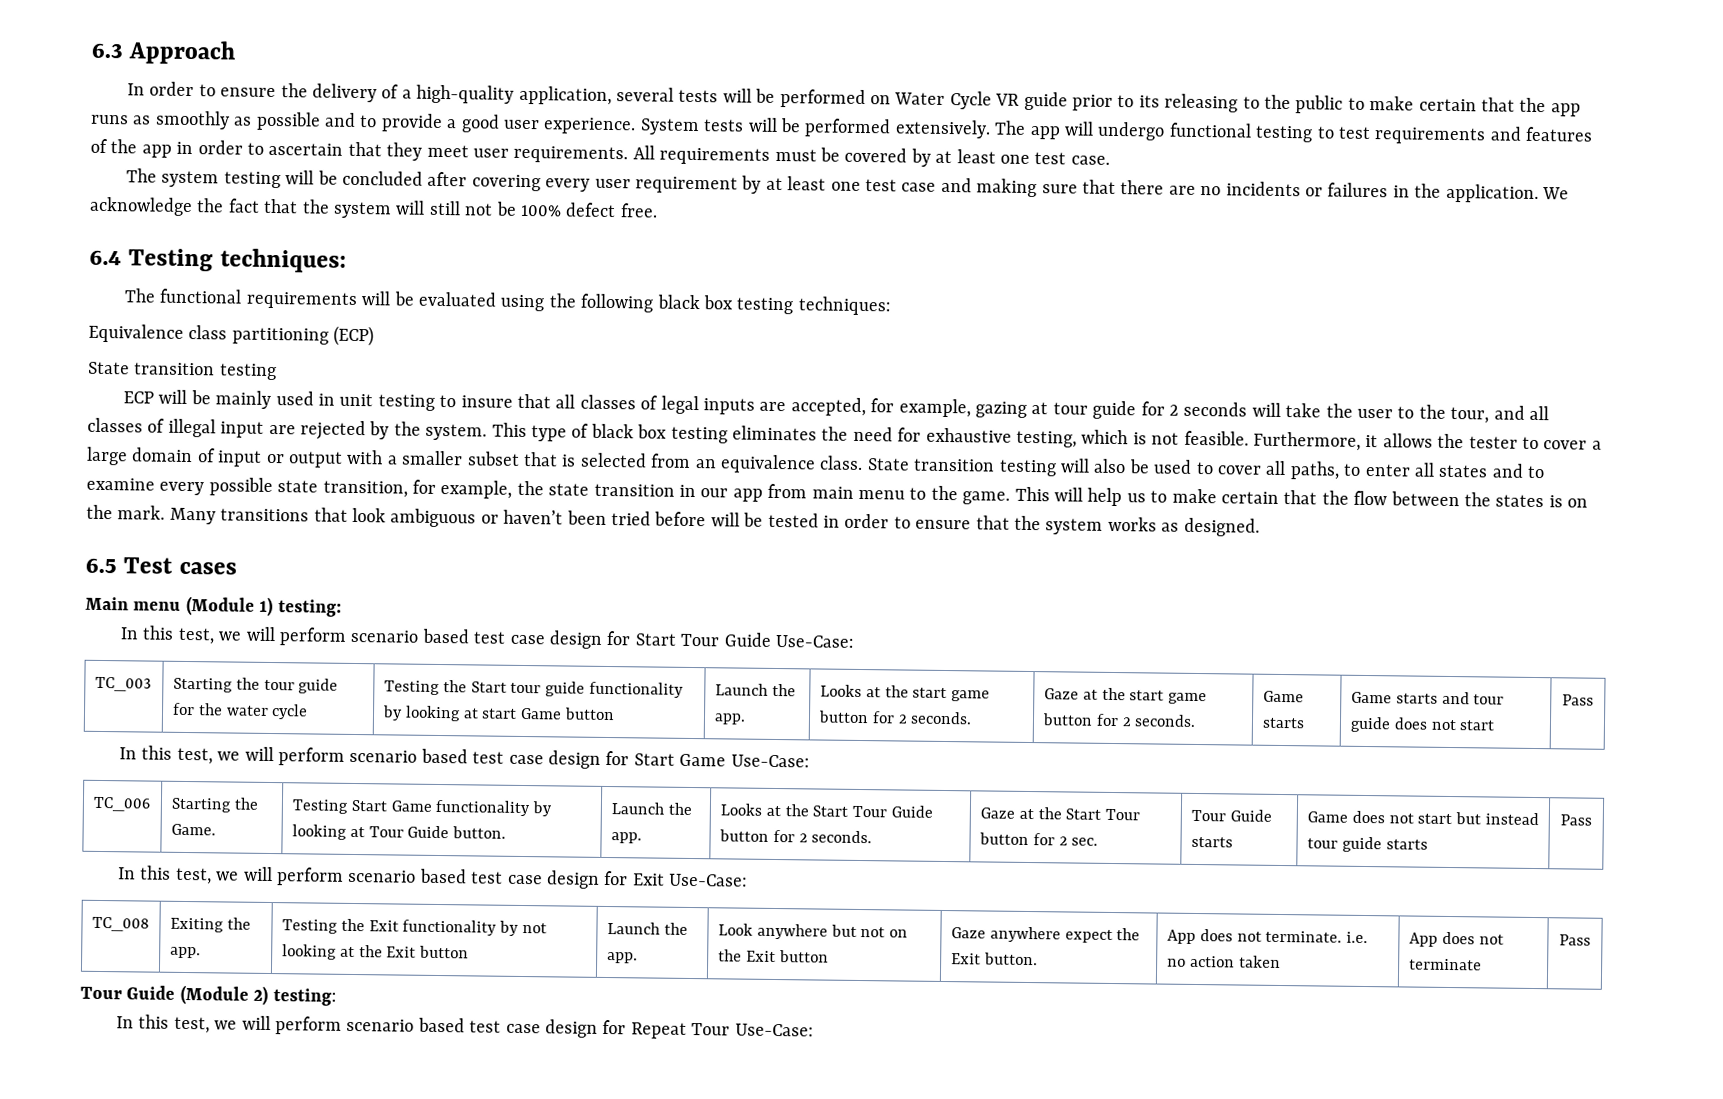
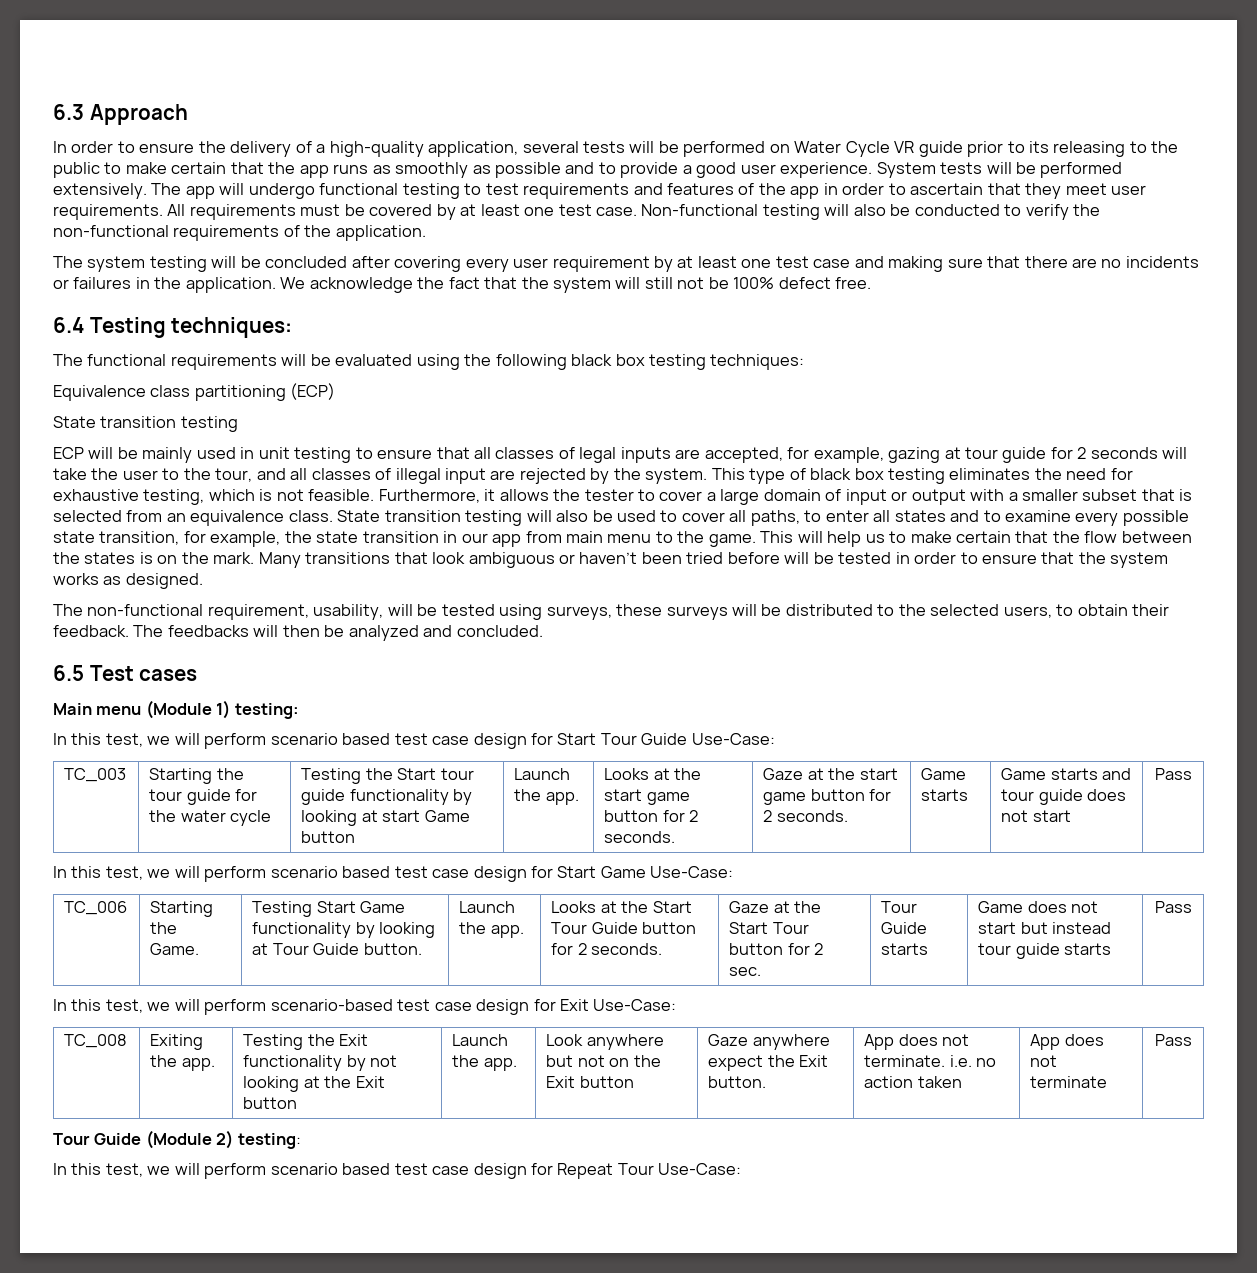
+ Non-functional testing will also be conducted to verify the non-functional requirements of the application.
- ECP will be mainly used in unit testing to insure that all classes of legal inputs are accepted, for example, gazing at tour guide for 2 seconds will take the user to the tour, and all classes of illegal input are rejected by the system.
+ ECP will be mainly used in unit testing to ensure that all classes of legal inputs are accepted, for example, gazing at tour guide for 2 seconds will take the user to the tour, and all classes of illegal input are rejected by the system.
+ The non-functional requirement, usability, will be tested using surveys, these surveys will be distributed to the selected users, to obtain their feedback. The feedbacks will then be analyzed and concluded.
- In this test, we will perform scenario based test case design for Exit Use-Case:
+ In this test, we will perform scenario-based test case design for Exit Use-Case:

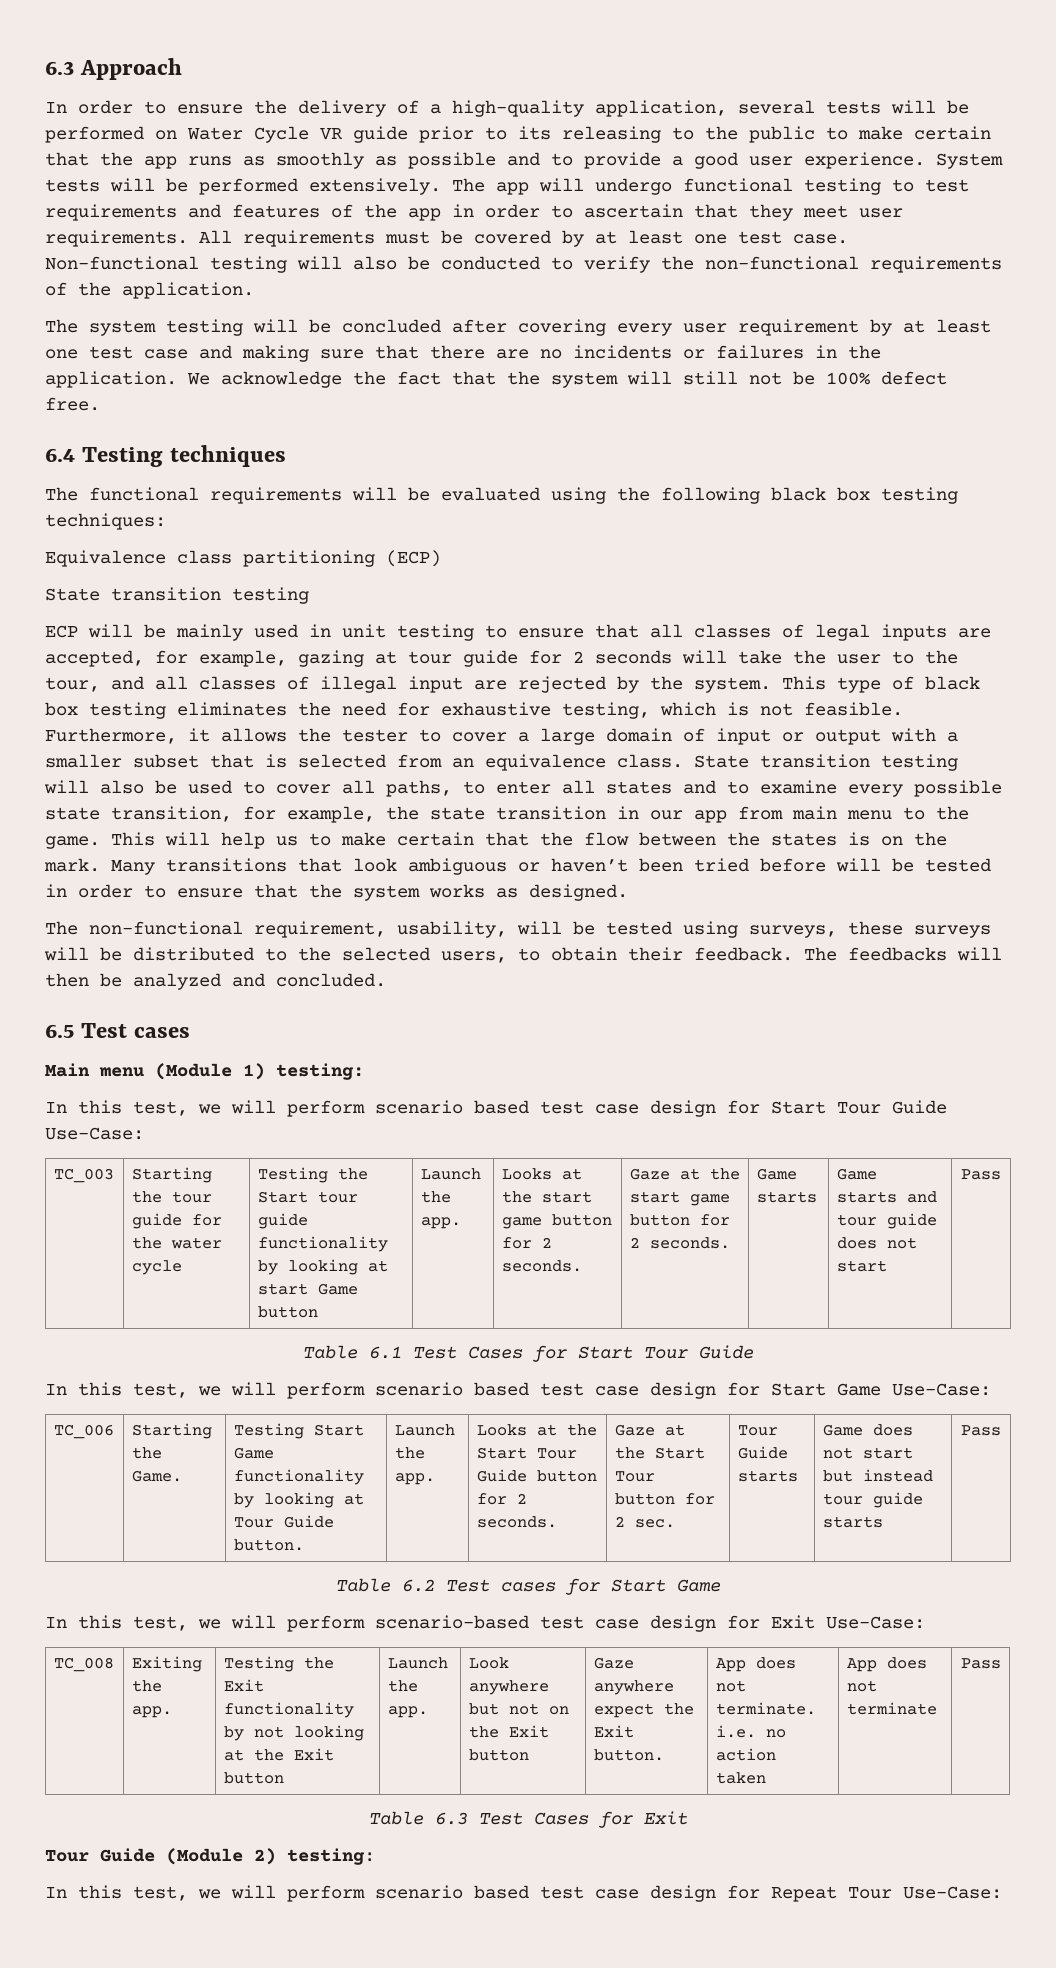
- 6.4 Testing techniques:
+ 6.4 Testing techniques
+ Table 6.1 Test Cases for Start Tour Guide
+ Table 6.2 Test cases for Start Game
+ Table 6.3 Test Cases for Exit

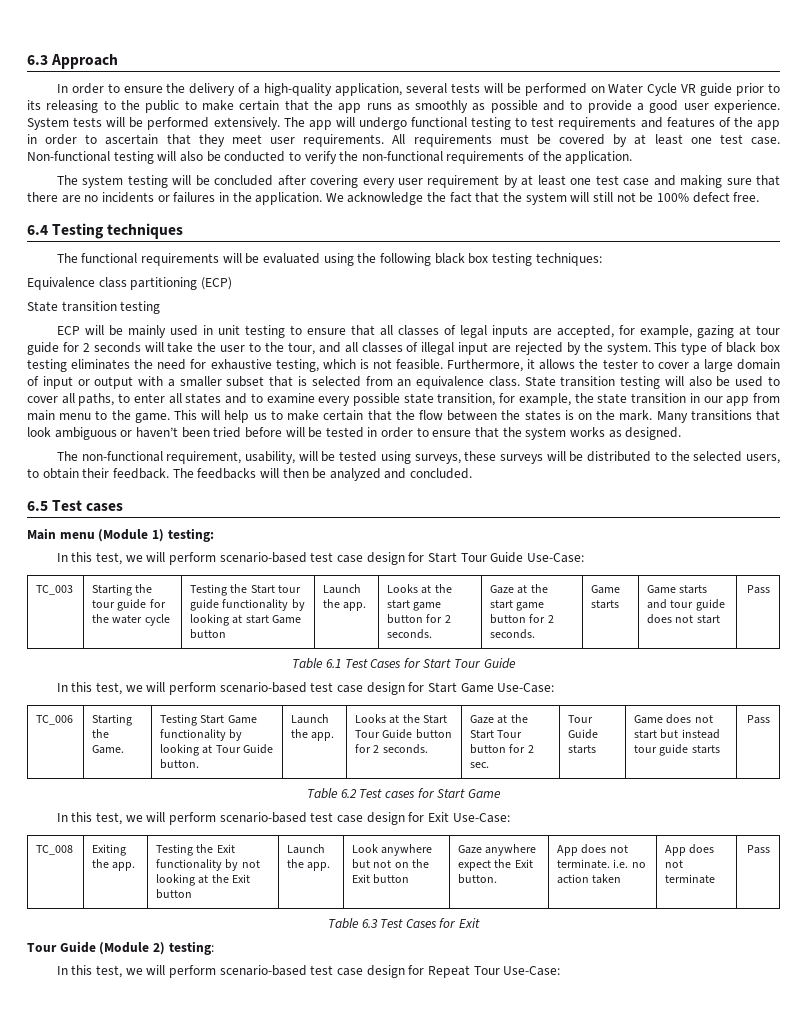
- In this test, we will perform scenario based test case design for Start Tour Guide Use-Case:
+ In this test, we will perform scenario-based test case design for Start Tour Guide Use-Case:
- In this test, we will perform scenario based test case design for Start Game Use-Case:
+ In this test, we will perform scenario-based test case design for Start Game Use-Case:
- In this test, we will perform scenario based test case design for Repeat Tour Use-Case:
+ In this test, we will perform scenario-based test case design for Repeat Tour Use-Case:

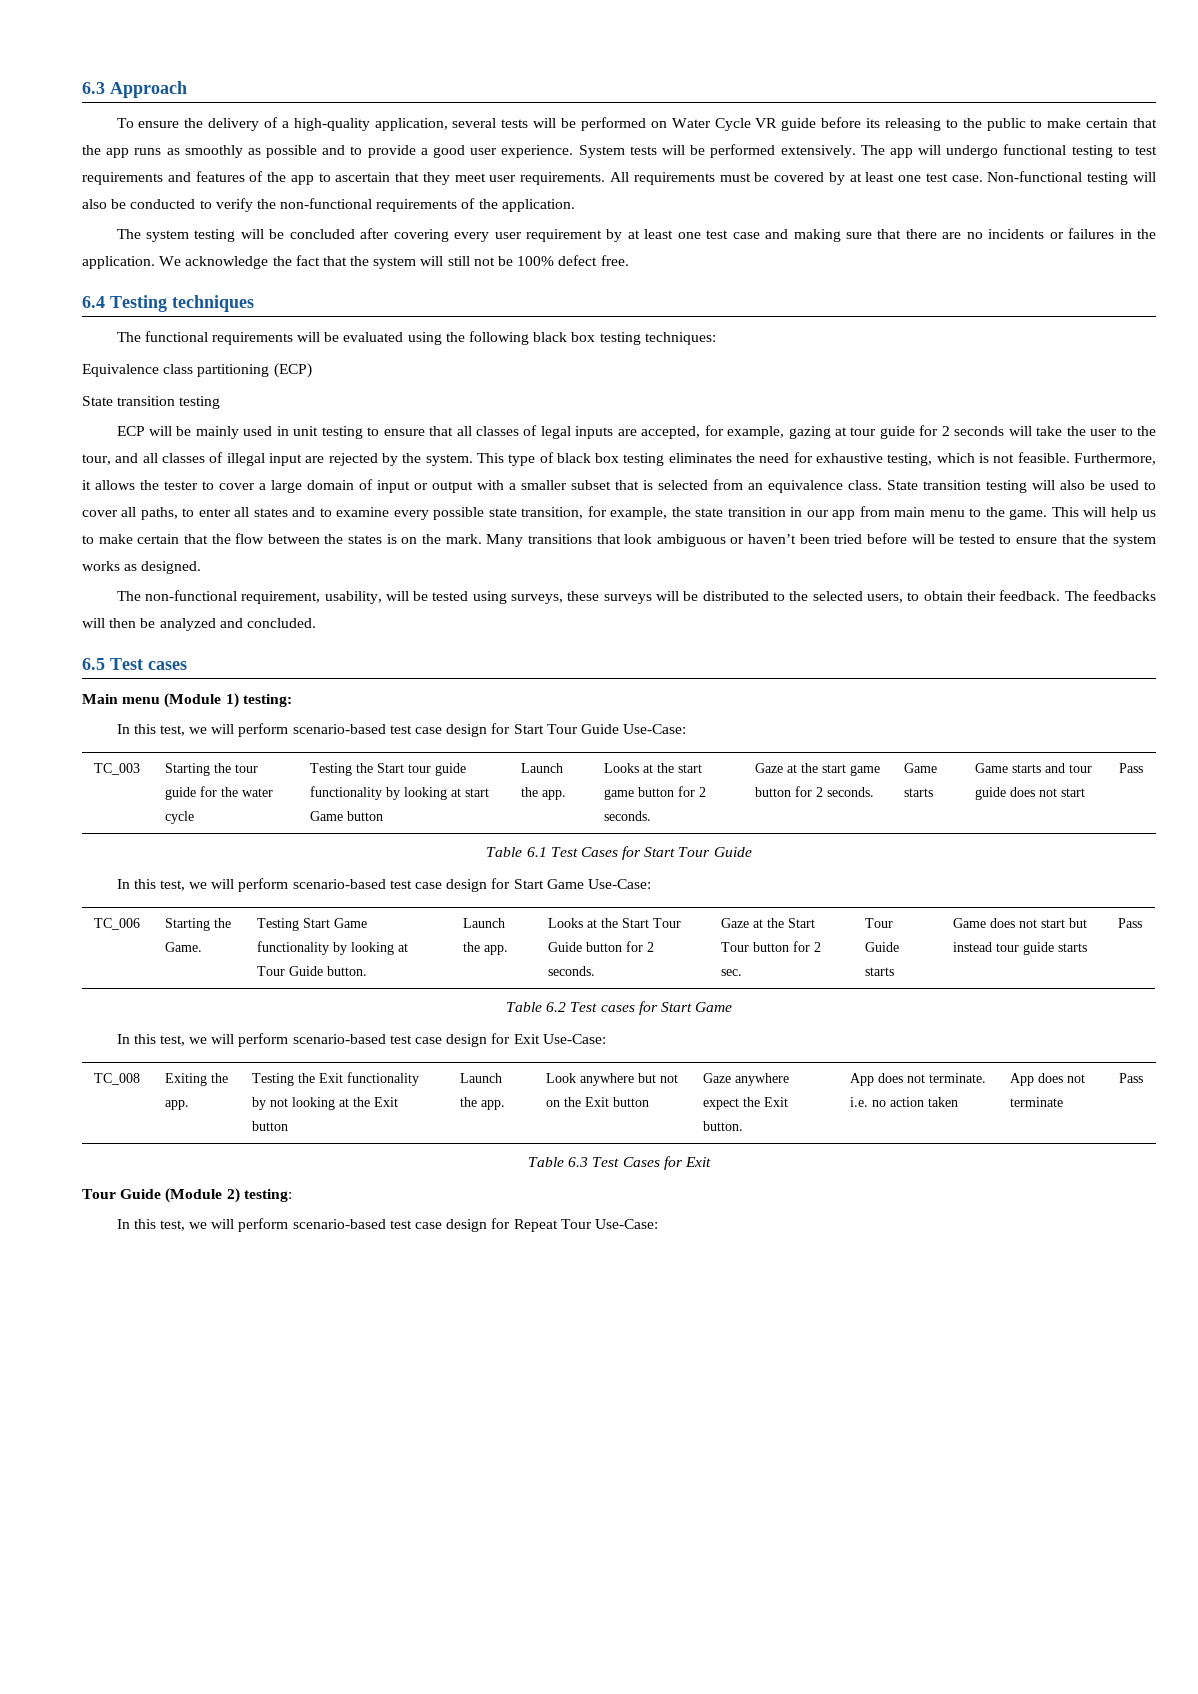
- In order to ensure the delivery of a high-quality application, several tests will be performed on Water Cycle VR guide prior to its releasing to the public to make certain that the app runs as smoothly as possible and to provide a good user experience.
+ To ensure the delivery of a high-quality application, several tests will be performed on Water Cycle VR guide before its releasing to the public to make certain that the app runs as smoothly as possible and to provide a good user experience.
- The app will undergo functional testing to test requirements and features of the app in order to ascertain that they meet user requirements.
+ The app will undergo functional testing to test requirements and features of the app to ascertain that they meet user requirements.
- Many transitions that look ambiguous or haven’t been tried before will be tested in order to ensure that the system works as designed.
+ Many transitions that look ambiguous or haven’t been tried before will be tested to ensure that the system works as designed.

